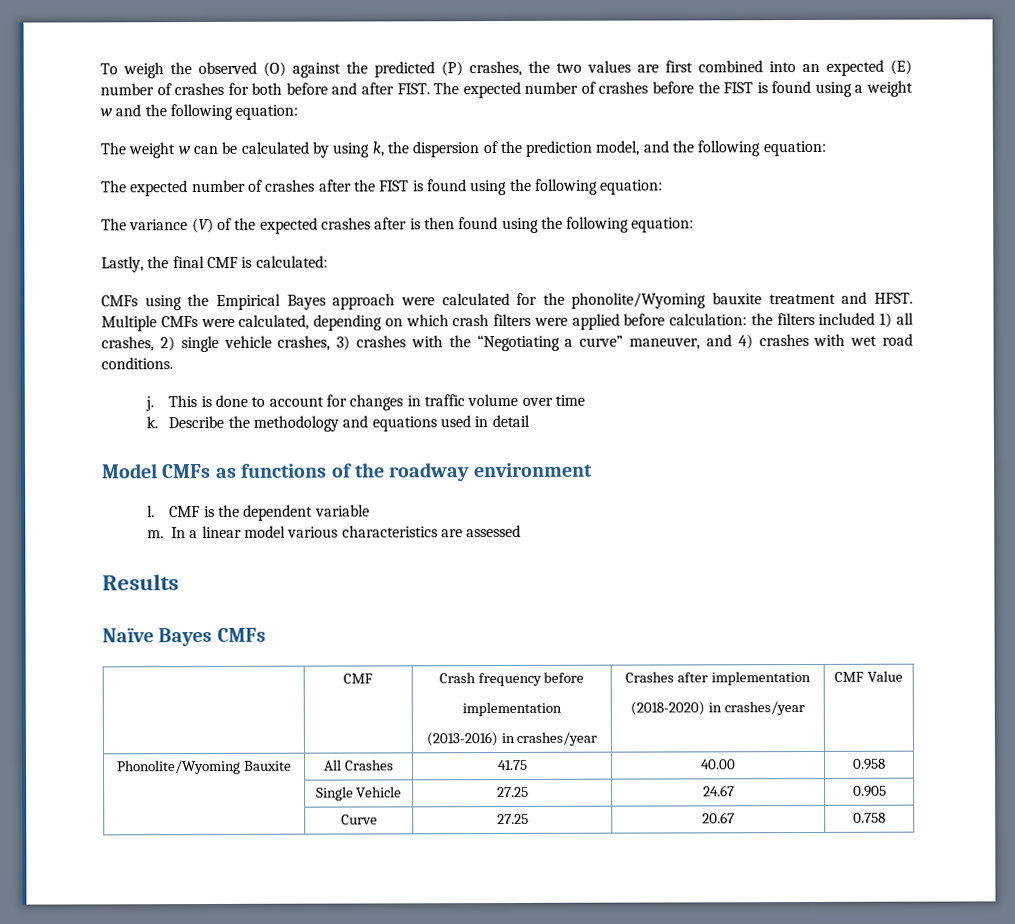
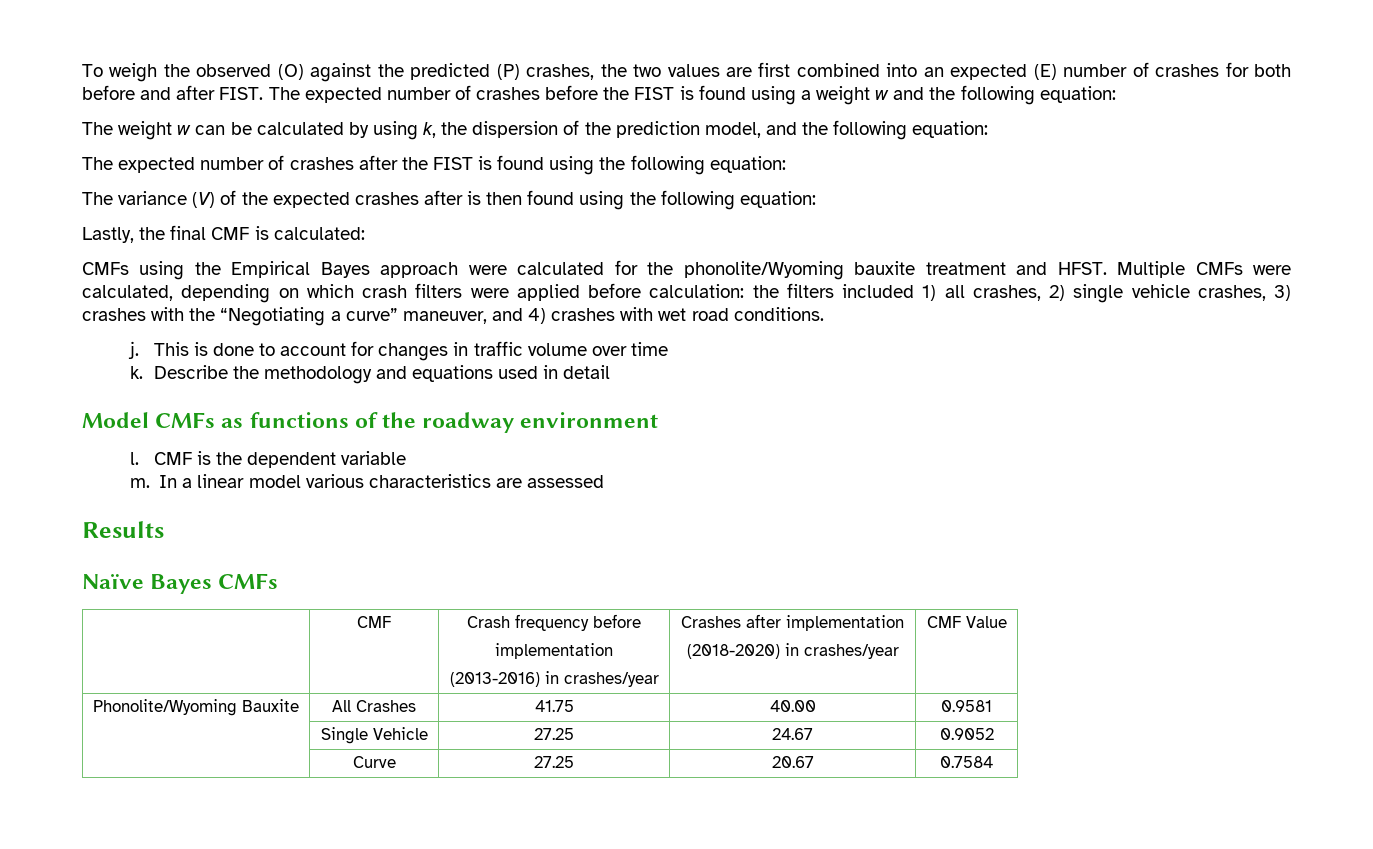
- Phonolite/Wyoming Bauxite | All Crashes | 41.75 | 40.00 | 0.958
+ Phonolite/Wyoming Bauxite | All Crashes | 41.75 | 40.00 | 0.9581
- | Single Vehicle | 27.25 | 24.67 | 0.905
+ | Single Vehicle | 27.25 | 24.67 | 0.9052
- | Curve | 27.25 | 20.67 | 0.758
+ | Curve | 27.25 | 20.67 | 0.7584

